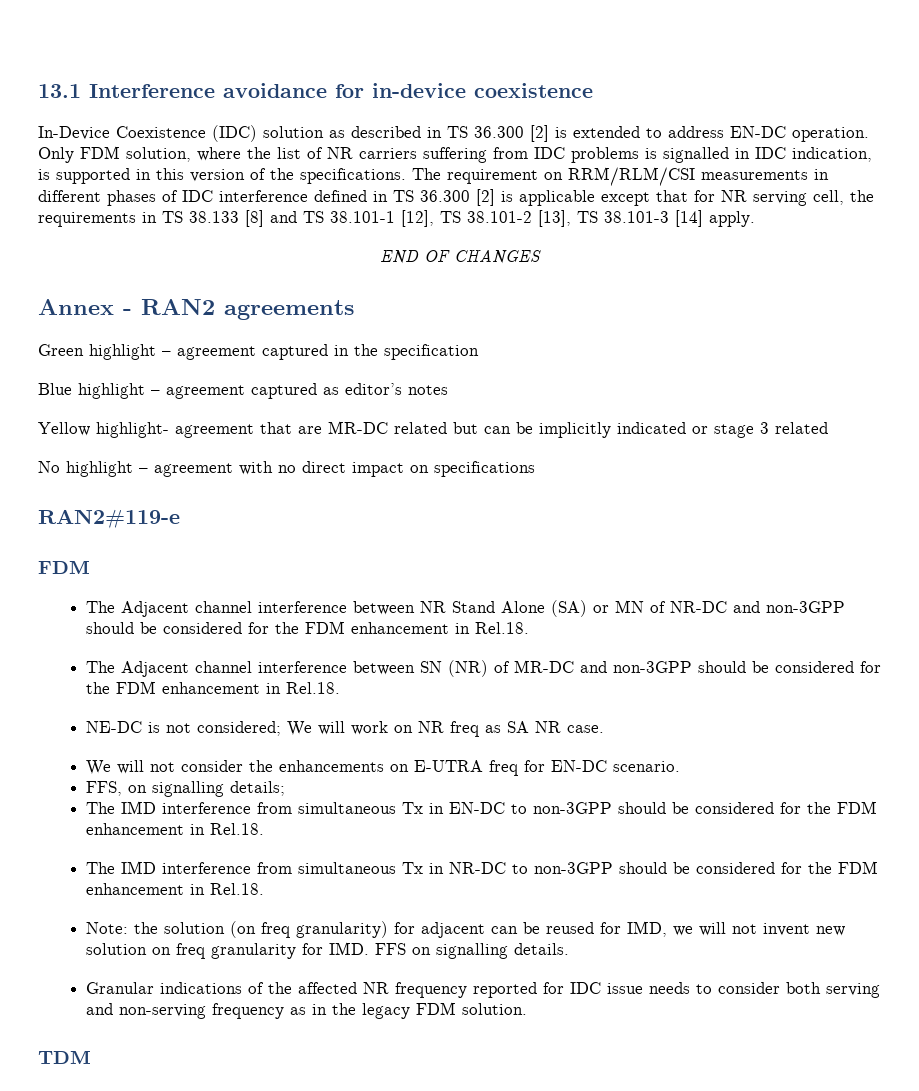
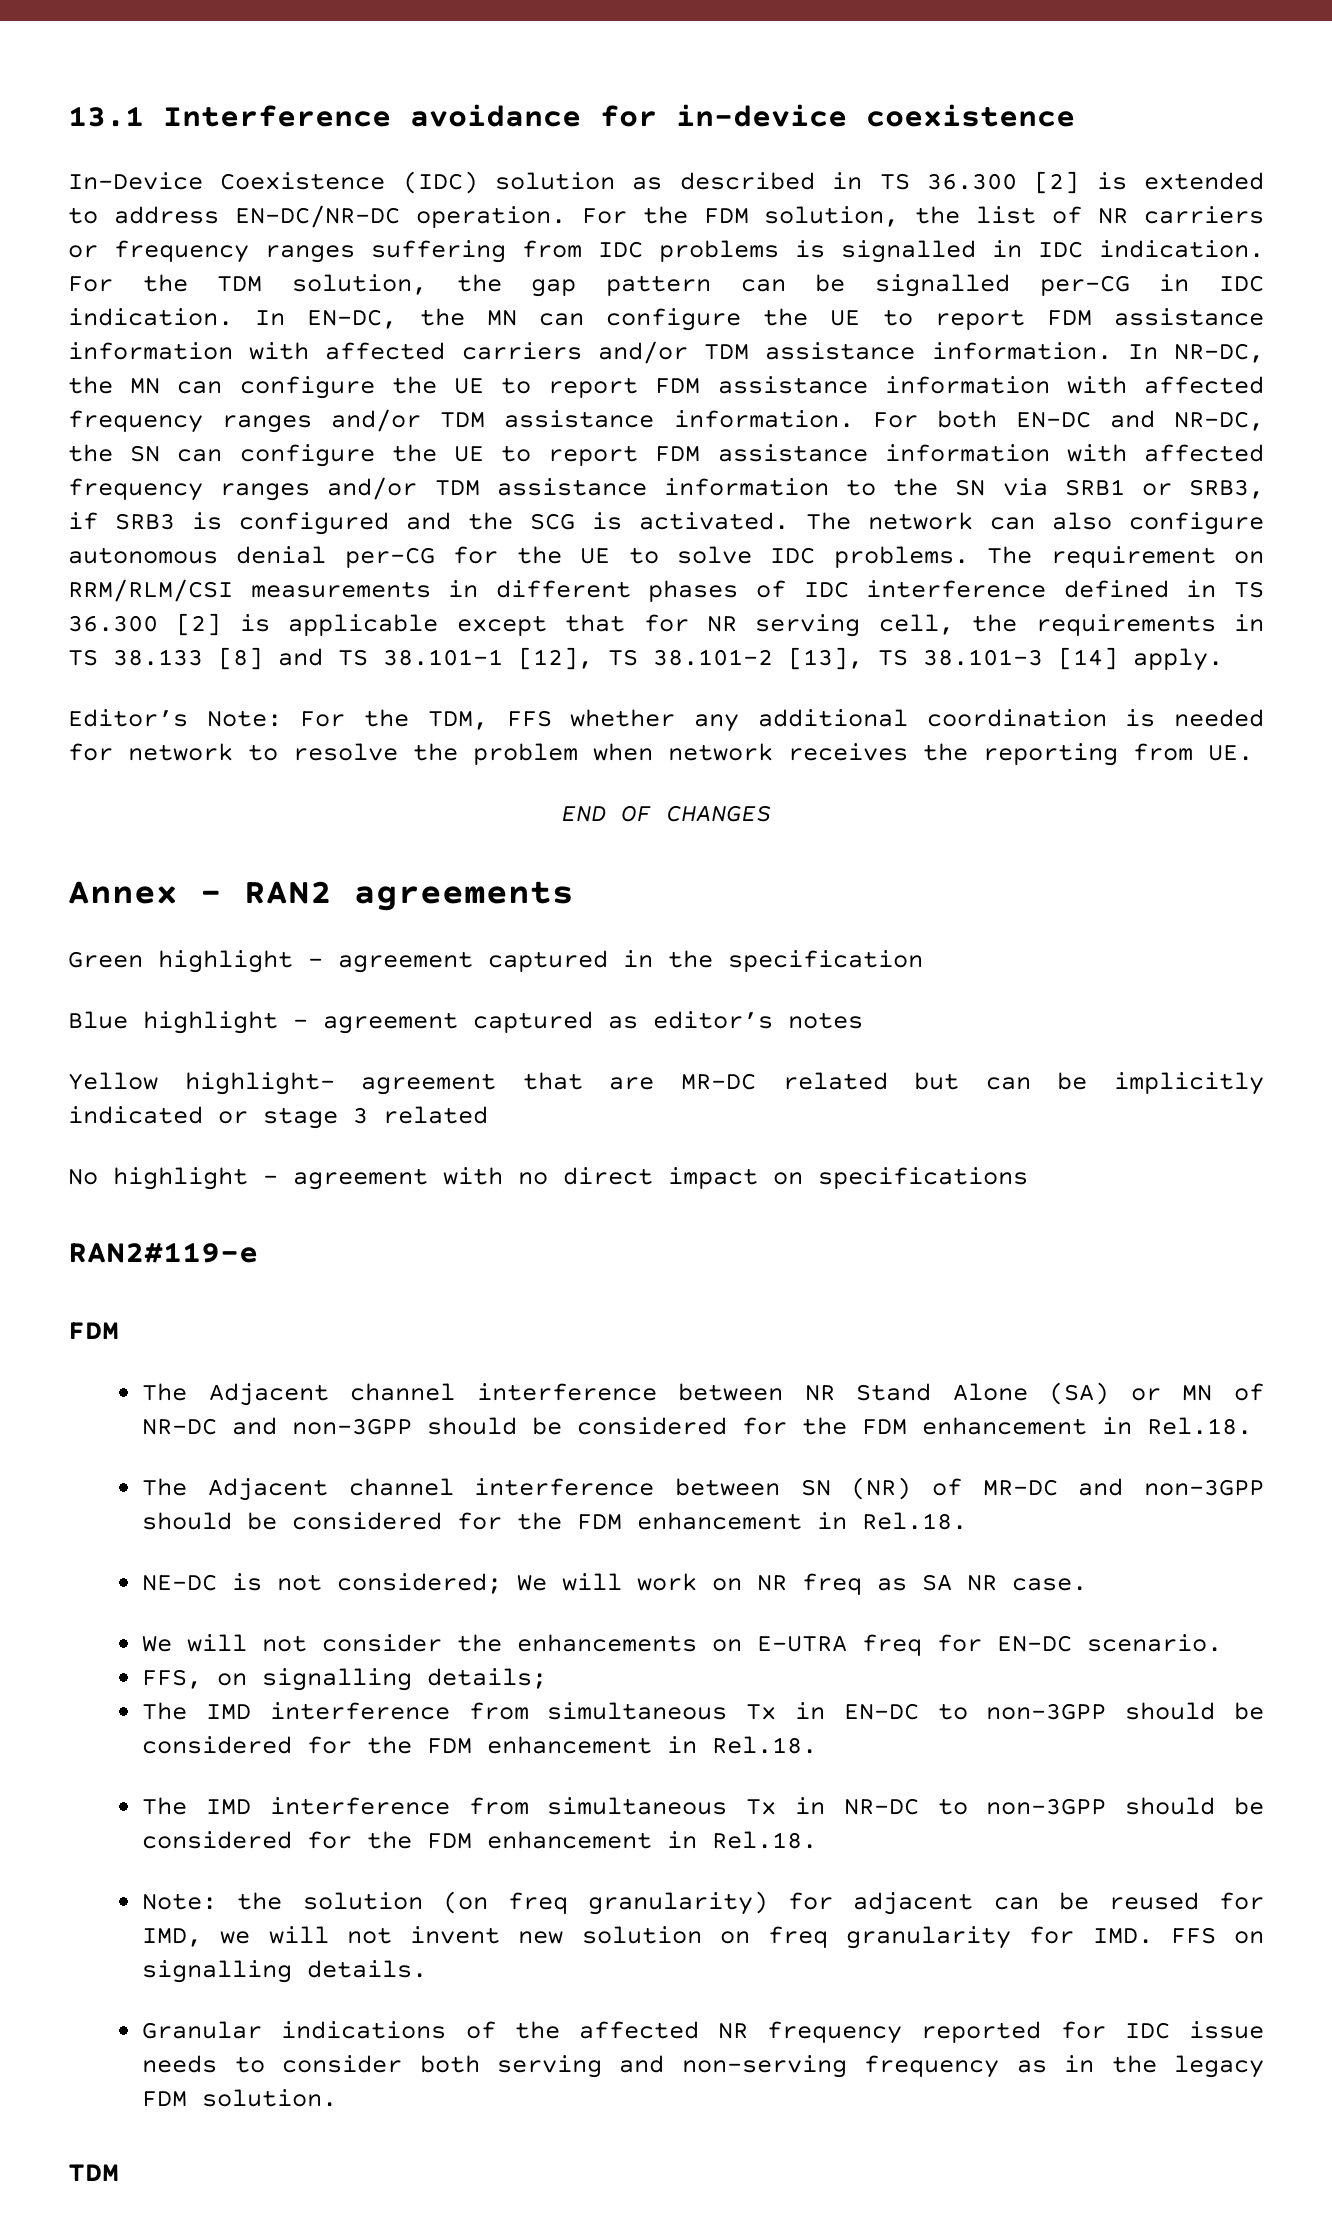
- In-Device Coexistence (IDC) solution as described in TS 36.300 [2] is extended to address EN-DC operation. Only FDM solution, where the list of NR carriers suffering from IDC problems is signalled in IDC indication, is supported in this version of the specifications.
+ In-Device Coexistence (IDC) solution as described in TS 36.300 [2] is extended to address EN-DC/NR-DC operation. For the FDM solution, the list of NR carriers or frequency ranges suffering from IDC problems is signalled in IDC indication. For the TDM solution, the gap pattern can be signalled per-CG in IDC indication. In EN-DC, the MN can configure the UE to report FDM assistance information with affected carriers and/or TDM assistance information. In NR-DC, the MN can configure the UE to report FDM assistance information with affected frequency ranges and/or TDM assistance information. For both EN-DC and NR-DC, the SN can configure the UE to report FDM assistance information with affected frequency ranges and/or TDM assistance information to the SN via SRB1 or SRB3, if SRB3 is configured and the SCG is activated. The network can also configure autonomous denial per-CG for the UE to solve IDC problems.
+ Editor’s Note: For the TDM, FFS whether any additional coordination is needed for network to resolve the problem when network receives the reporting from UE.

